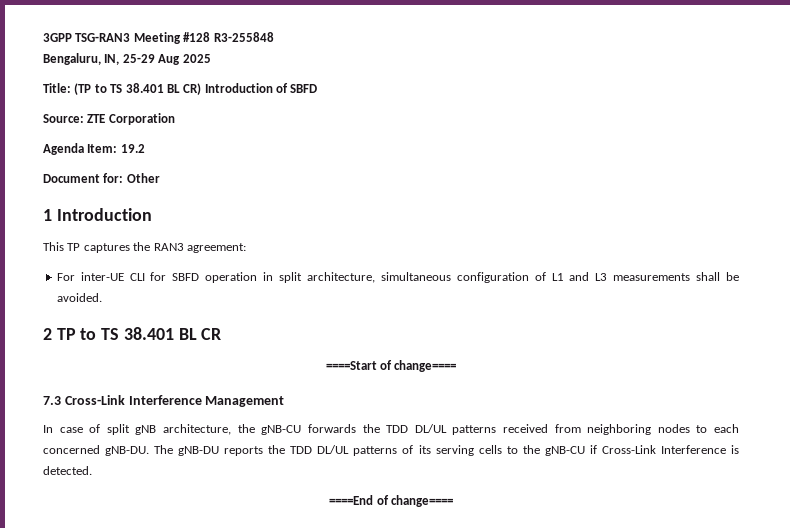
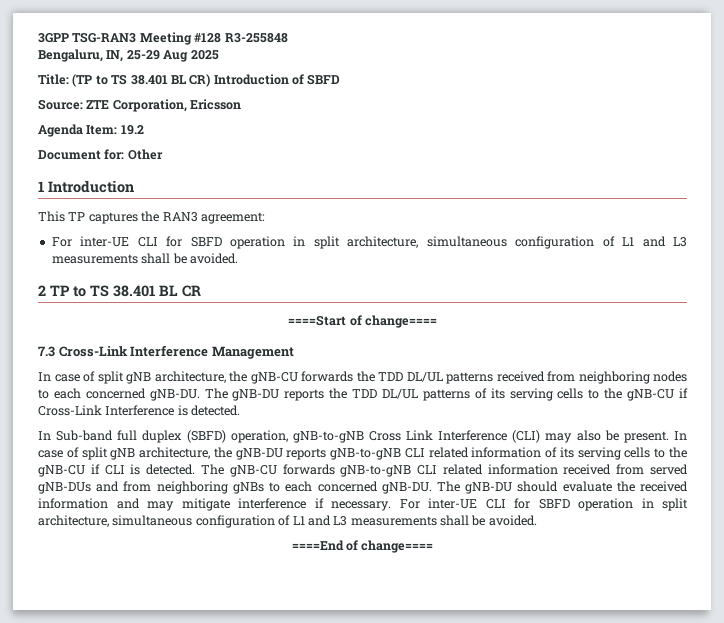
- Source: ZTE Corporation
+ Source: ZTE Corporation, Ericsson
+ In Sub-band full duplex (SBFD) operation, gNB-to-gNB Cross Link Interference (CLI) may also be present. In case of split gNB architecture, the gNB-DU reports gNB-to-gNB CLI related information of its serving cells to the gNB-CU if CLI is detected. The gNB-CU forwards gNB-to-gNB CLI related information received from served gNB-DUs and from neighboring gNBs to each concerned gNB-DU. The gNB-DU should evaluate the received information and may mitigate interference if necessary. For inter-UE CLI for SBFD operation in split architecture, simultaneous configuration of L1 and L3 measurements shall be avoided.

